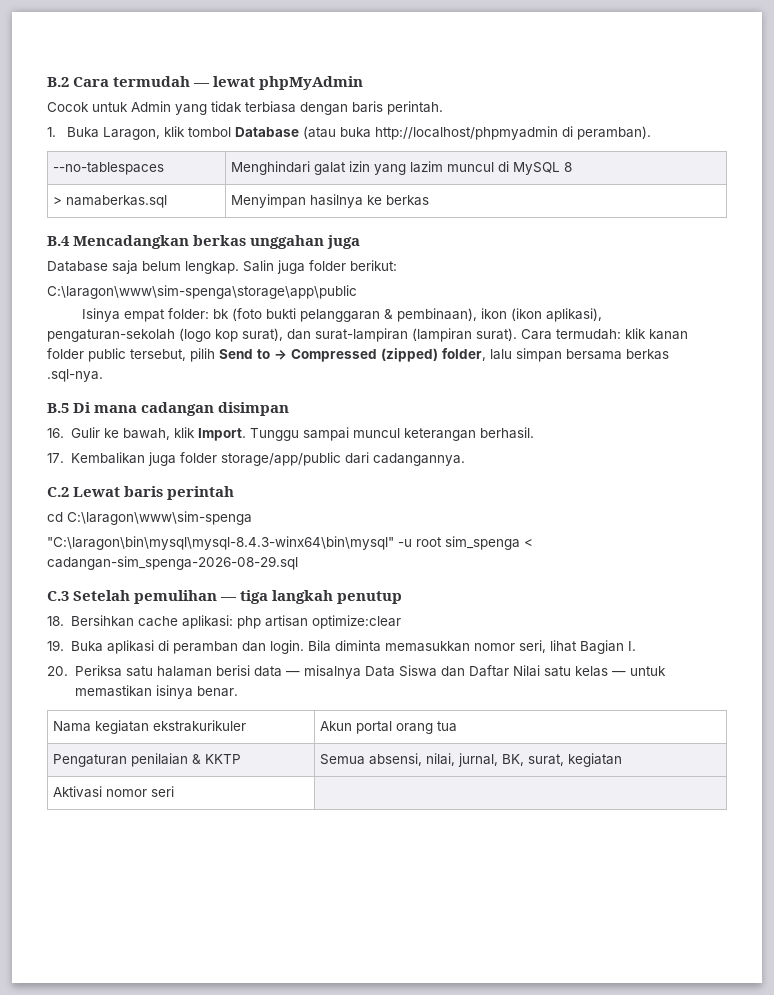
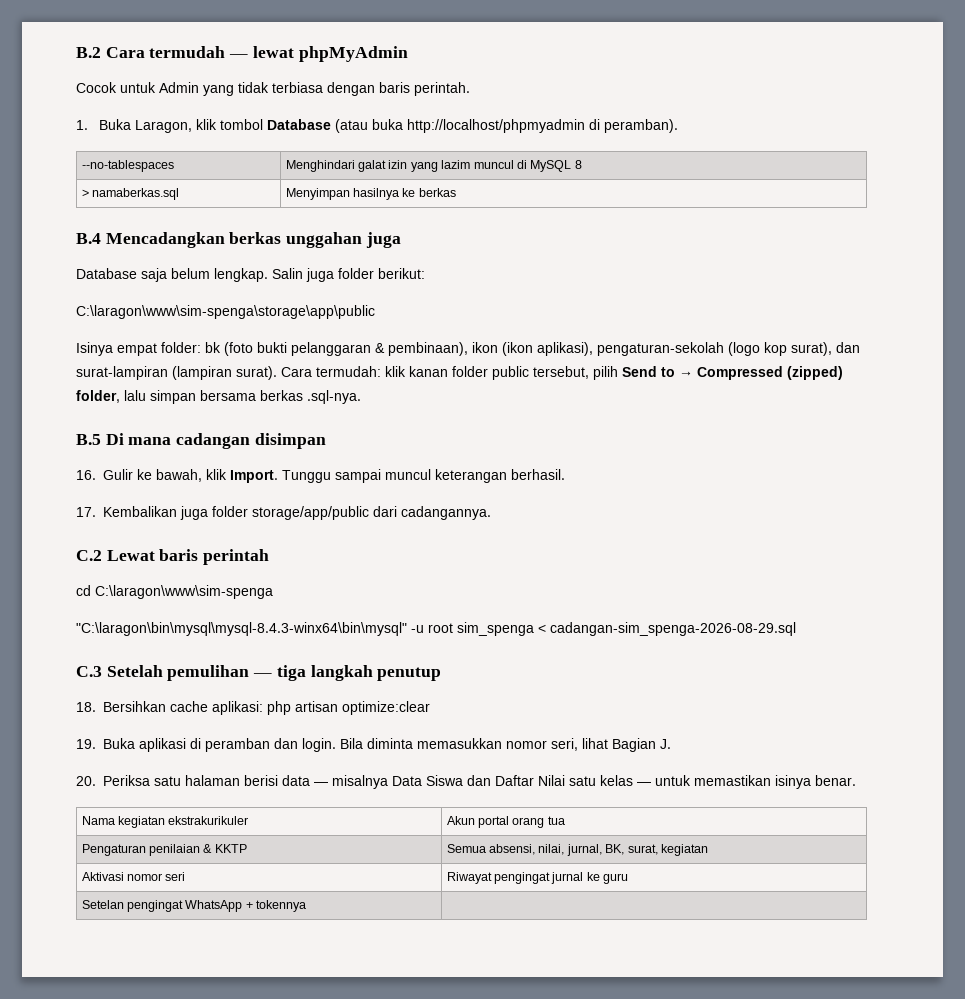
- Bila diminta memasukkan nomor seri, lihat Bagian I.
+ Bila diminta memasukkan nomor seri, lihat Bagian J.
- Aktivasi nomor seri |
+ Aktivasi nomor seri | Riwayat pengingat jurnal ke guru
+ Setelan pengingat WhatsApp + tokennya |

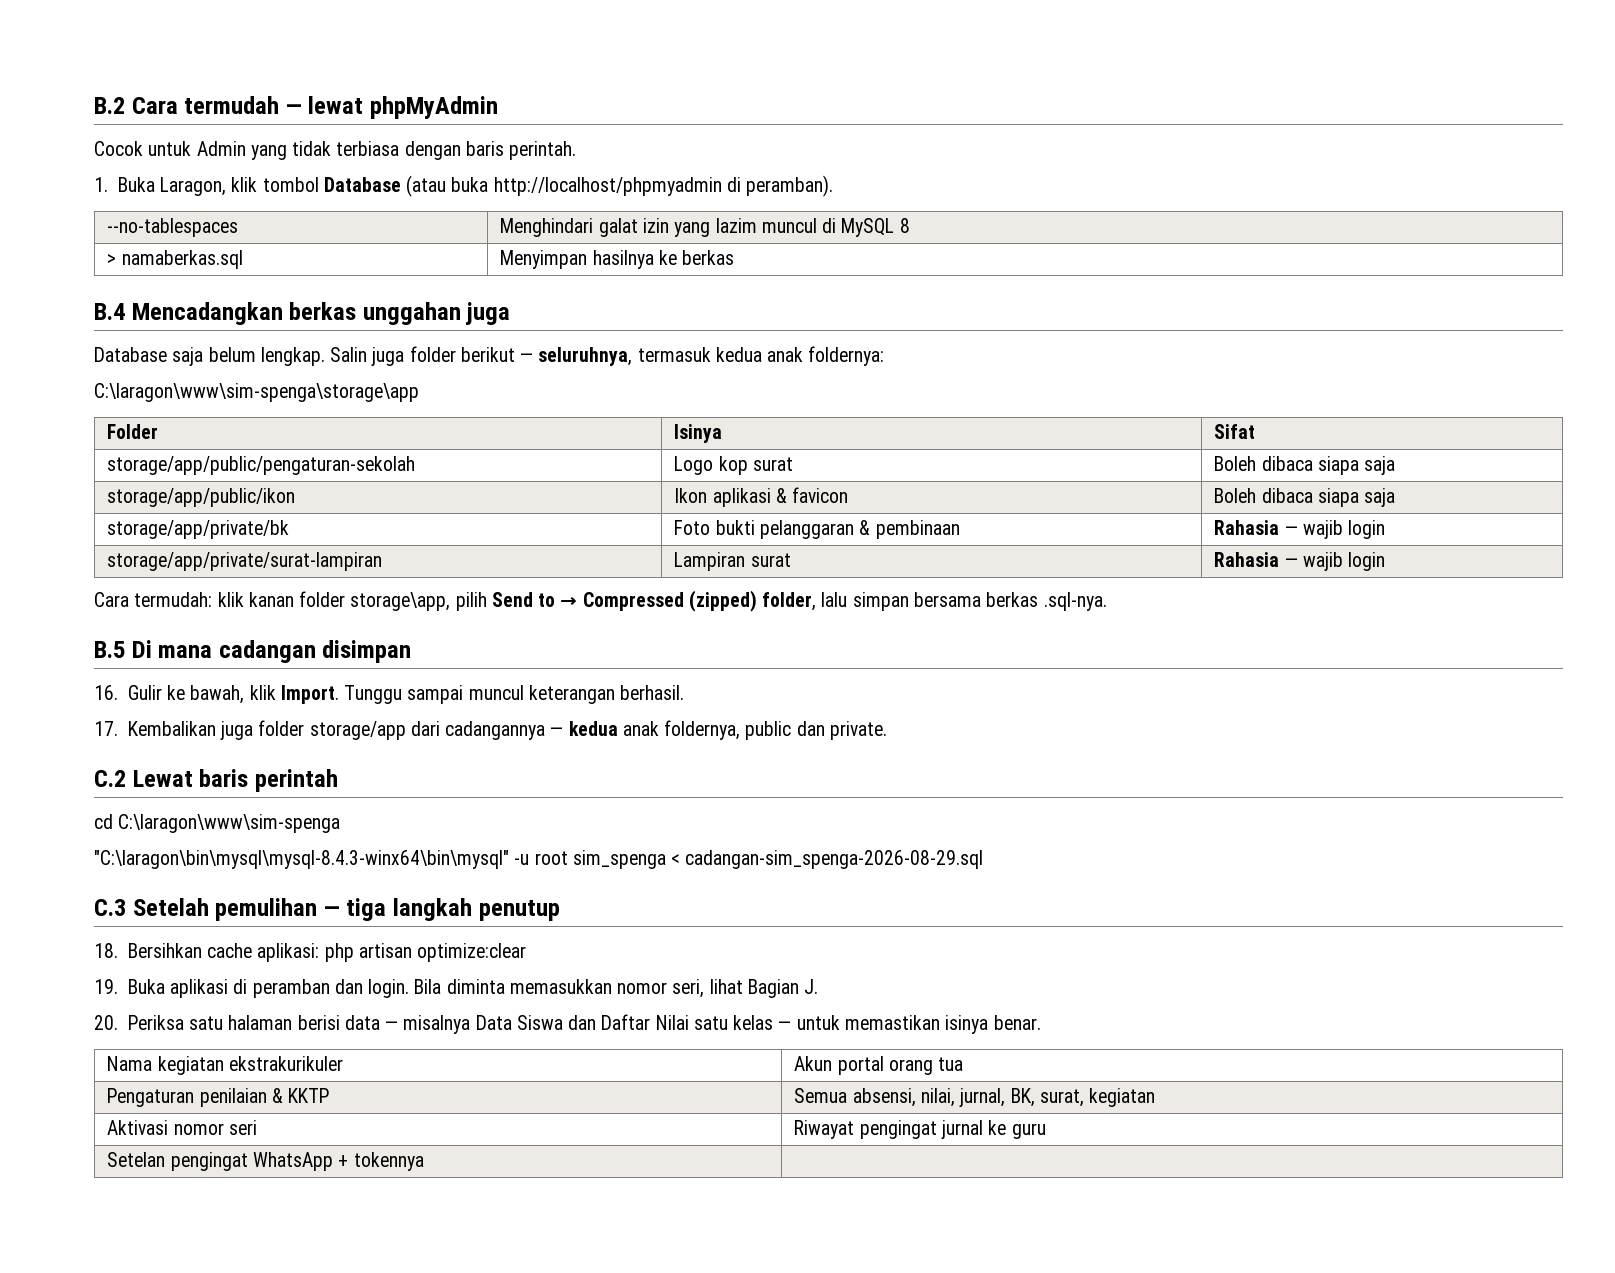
- Salin juga folder berikut:
- C:\laragon\www\sim-spenga\storage\app\public
- Isinya empat folder: bk (foto bukti pelanggaran & pembinaan), ikon (ikon aplikasi), pengaturan-sekolah (logo kop surat), dan surat-lampiran (lampiran surat). Cara termudah: klik kanan folder public tersebut, pilih Send to → Compressed (zipped) folder, lalu simpan bersama berkas .sql-nya.
+ Salin juga folder berikut — seluruhnya, termasuk kedua anak foldernya:
+ C:\laragon\www\sim-spenga\storage\app
+ Folder | Isinya | Sifat
+ storage/app/public/pengaturan-sekolah | Logo kop surat | Boleh dibaca siapa saja
+ storage/app/public/ikon | Ikon aplikasi & favicon | Boleh dibaca siapa saja
+ storage/app/private/bk | Foto bukti pelanggaran & pembinaan | Rahasia — wajib login
+ storage/app/private/surat-lampiran | Lampiran surat | Rahasia — wajib login
+ Cara termudah: klik kanan folder storage\app, pilih Send to → Compressed (zipped) folder, lalu simpan bersama berkas .sql-nya.
- 17. Kembalikan juga folder storage/app/public dari cadangannya.
+ 17. Kembalikan juga folder storage/app dari cadangannya — kedua anak foldernya, public dan private.

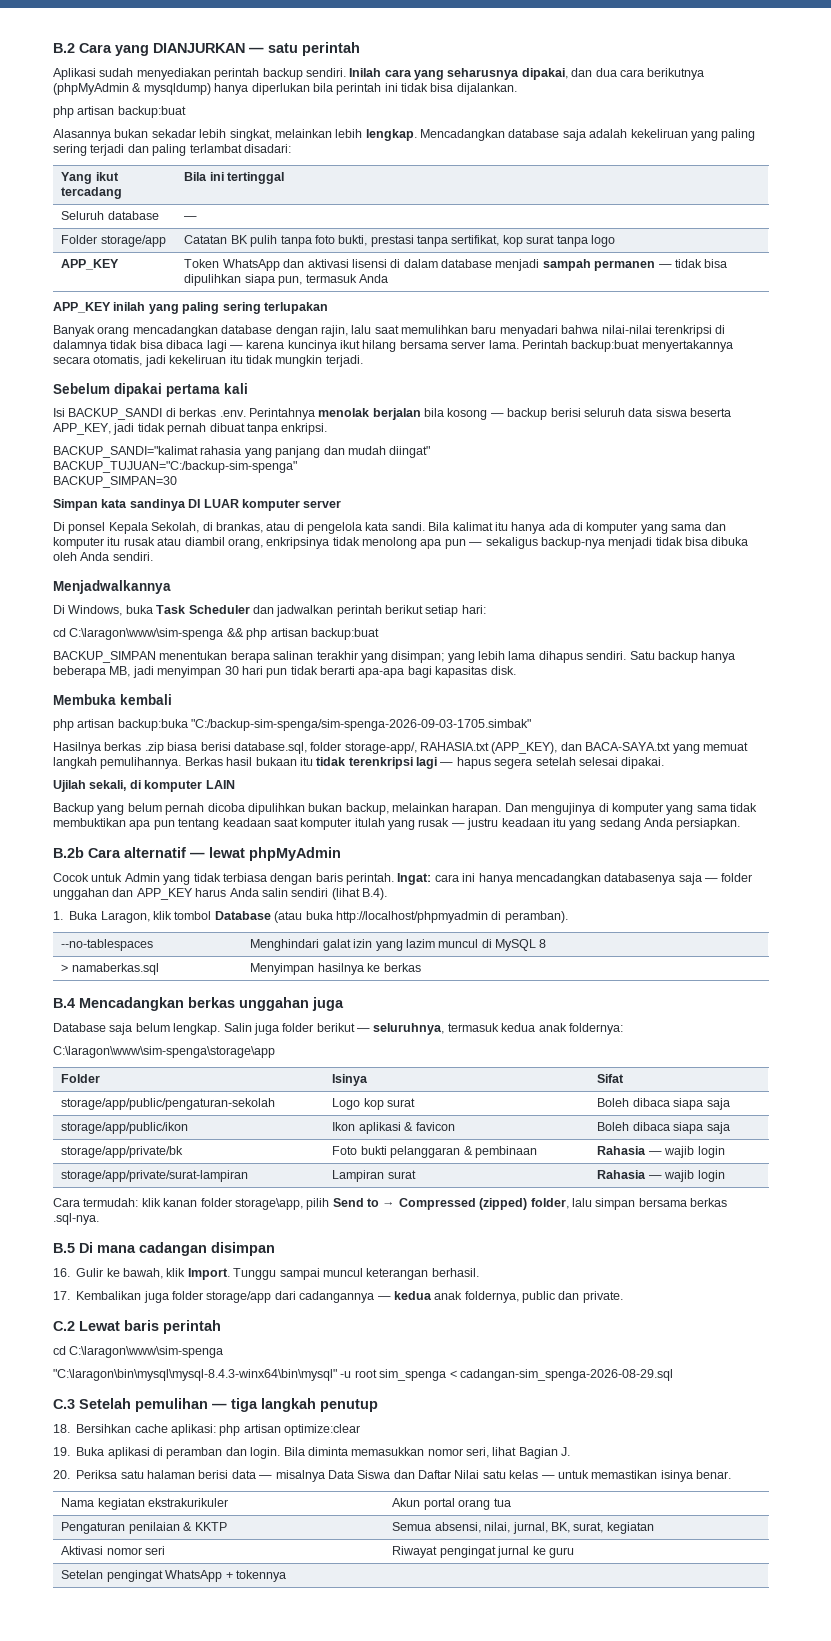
- B.2 Cara termudah — lewat phpMyAdmin
+ B.2 Cara yang DIANJURKAN — satu perintah
+ Aplikasi sudah menyediakan perintah backup sendiri. Inilah cara yang seharusnya dipakai, dan dua cara berikutnya (phpMyAdmin & mysqldump) hanya diperlukan bila perintah ini tidak bisa dijalankan.
+ php artisan backup:buat
+ Alasannya bukan sekadar lebih singkat, melainkan lebih lengkap. Mencadangkan database saja adalah kekeliruan yang paling sering terjadi dan paling terlambat disadari:
+ Yang ikut tercadang | Bila ini tertinggal
+ Seluruh database | —
+ Folder storage/app | Catatan BK pulih tanpa foto bukti, prestasi tanpa sertifikat, kop surat tanpa logo
+ APP_KEY | Token WhatsApp dan aktivasi lisensi di dalam database menjadi sampah permanen — tidak bisa dipulihkan siapa pun, termasuk Anda
+ APP_KEY inilah yang paling sering terlupakan
+ Banyak orang mencadangkan database dengan rajin, lalu saat memulihkan baru menyadari bahwa nilai-nilai terenkripsi di dalamnya tidak bisa dibaca lagi — karena kuncinya ikut hilang bersama server lama. Perintah backup:buat menyertakannya secara otomatis, jadi kekeliruan itu tidak mungkin terjadi.
+ Sebelum dipakai pertama kali
+ Isi BACKUP_SANDI di berkas .env. Perintahnya menolak berjalan bila kosong — backup berisi seluruh data siswa beserta APP_KEY, jadi tidak pernah dibuat tanpa enkripsi.
+ BACKUP_SANDI="kalimat rahasia yang panjang dan mudah diingat"
+ BACKUP_TUJUAN="C:/backup-sim-spenga"
+ BACKUP_SIMPAN=30
+ Simpan kata sandinya DI LUAR komputer server
+ Di ponsel Kepala Sekolah, di brankas, atau di pengelola kata sandi. Bila kalimat itu hanya ada di komputer yang sama dan komputer itu rusak atau diambil orang, enkripsinya tidak menolong apa pun — sekaligus backup-nya menjadi tidak bisa dibuka oleh Anda sendiri.
+ Menjadwalkannya
+ Di Windows, buka Task Scheduler dan jadwalkan perintah berikut setiap hari:
+ cd C:\laragon\www\sim-spenga && php artisan backup:buat
+ BACKUP_SIMPAN menentukan berapa salinan terakhir yang disimpan; yang lebih lama dihapus sendiri. Satu backup hanya beberapa MB, jadi menyimpan 30 hari pun tidak berarti apa-apa bagi kapasitas disk.
+ Membuka kembali
+ php artisan backup:buka "C:/backup-sim-spenga/sim-spenga-2026-09-03-1705.simbak"
+ Hasilnya berkas .zip biasa berisi database.sql, folder storage-app/, RAHASIA.txt (APP_KEY), dan BACA-SAYA.txt yang memuat langkah pemulihannya. Berkas hasil bukaan itu tidak terenkripsi lagi — hapus segera setelah selesai dipakai.
+ Ujilah sekali, di komputer LAIN
+ Backup yang belum pernah dicoba dipulihkan bukan backup, melainkan harapan. Dan mengujinya di komputer yang sama tidak membuktikan apa pun tentang keadaan saat komputer itulah yang rusak — justru keadaan itu yang sedang Anda persiapkan.
+ B.2b Cara alternatif — lewat phpMyAdmin
+ Ingat: cara ini hanya mencadangkan databasenya saja — folder unggahan dan APP_KEY harus Anda salin sendiri (lihat B.4).

